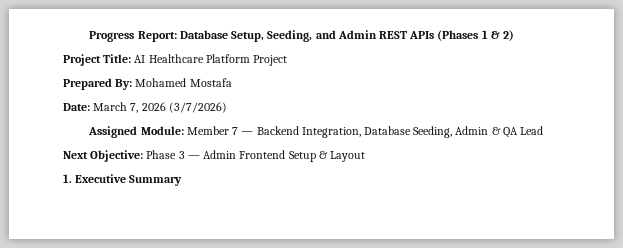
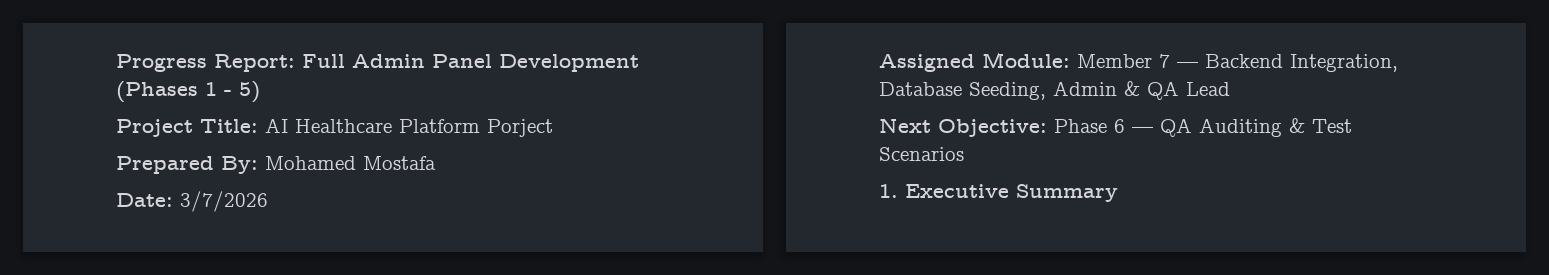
- Progress Report: Database Setup, Seeding, and Admin REST APIs (Phases 1 & 2)
+ Progress Report: Full Admin Panel Development (Phases 1 - 5)
- Project Title: AI Healthcare Platform Project
+ Project Title: AI Healthcare Platform Porject
- Date: March 7, 2026 (3/7/2026)
+ Date: 3/7/2026
- Next Objective: Phase 3 — Admin Frontend Setup & Layout
+ Next Objective: Phase 6 — QA Auditing & Test Scenarios

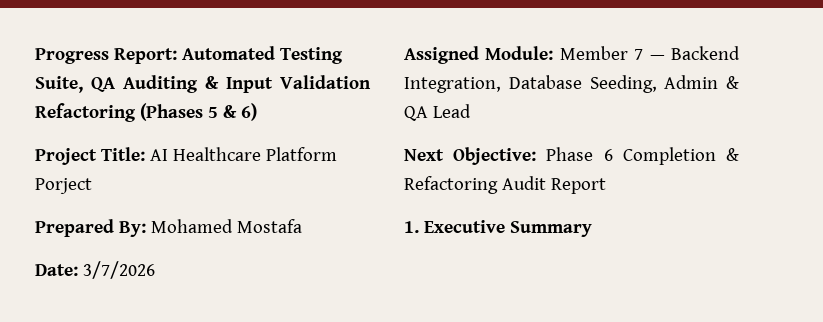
- Progress Report: Full Admin Panel Development (Phases 1 - 5)
+ Progress Report: Automated Testing Suite, QA Auditing & Input Validation Refactoring (Phases 5 & 6)
- Next Objective: Phase 6 — QA Auditing & Test Scenarios
+ Next Objective: Phase 6 Completion & Refactoring Audit Report

